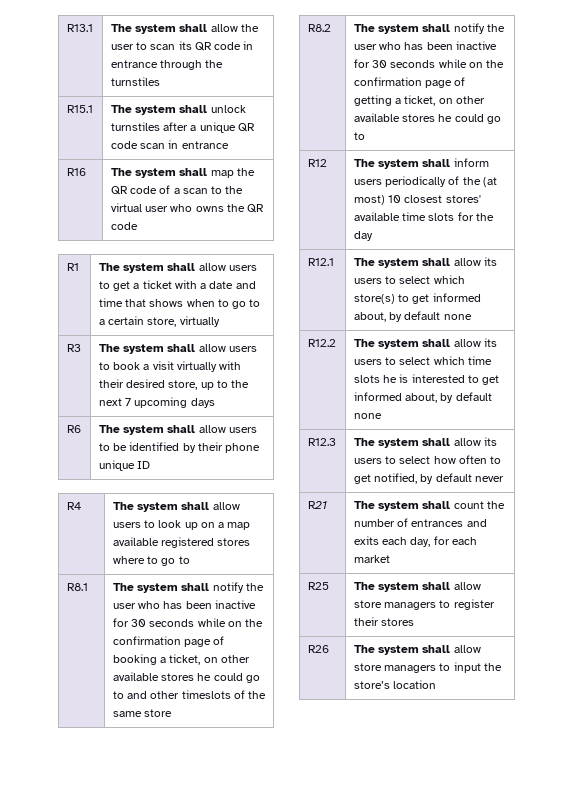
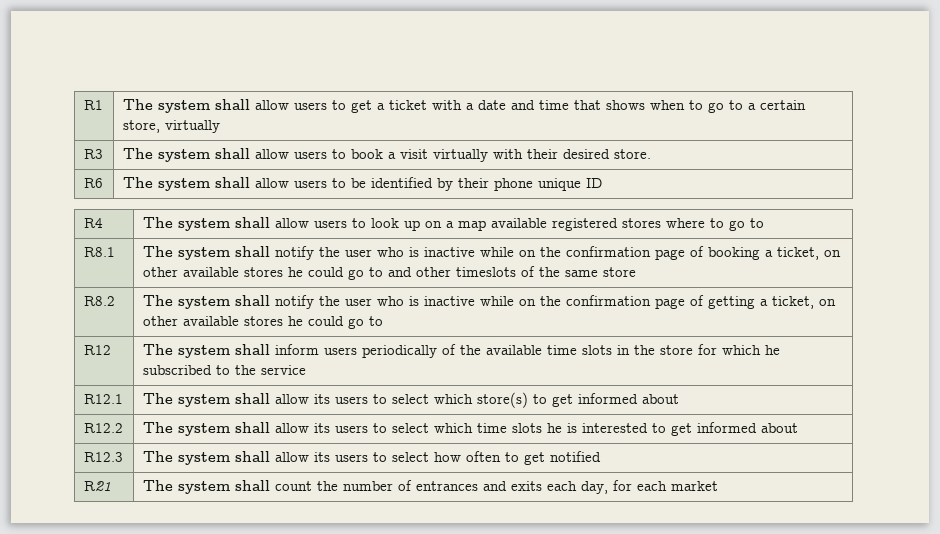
- R13.1 | The system shall allow the user to scan its QR code in entrance through the turnstiles
- R15.1 | The system shall unlock turnstiles after a unique QR code scan in entrance
- R16 | The system shall map the QR code of a scan to the virtual user who owns the QR code
- R3 | The system shall allow users to book a visit virtually with their desired store, up to the next 7 upcoming days
+ R3 | The system shall allow users to book a visit virtually with their desired store.
- R8.1 | The system shall notify the user who has been inactive for 30 seconds while on the confirmation page of booking a ticket, on other available stores he could go to and other timeslots of the same store
+ R8.1 | The system shall notify the user who is inactive while on the confirmation page of booking a ticket, on other available stores he could go to and other timeslots of the same store
- R8.2 | The system shall notify the user who has been inactive for 30 seconds while on the confirmation page of getting a ticket, on other available stores he could go to
+ R8.2 | The system shall notify the user who is inactive while on the confirmation page of getting a ticket, on other available stores he could go to
- R12 | The system shall inform users periodically of the (at most) 10 closest stores' available time slots for the day
+ R12 | The system shall inform users periodically of the available time slots in the store for which he subscribed to the service
- R12.1 | The system shall allow its users to select which store(s) to get informed about, by default none
+ R12.1 | The system shall allow its users to select which store(s) to get informed about
- R12.2 | The system shall allow its users to select which time slots he is interested to get informed about, by default none
+ R12.2 | The system shall allow its users to select which time slots he is interested to get informed about
- R12.3 | The system shall allow its users to select how often to get notified, by default never
+ R12.3 | The system shall allow its users to select how often to get notified
- R25 | The system shall allow store managers to register their stores
- R26 | The system shall allow store managers to input the store’s location

